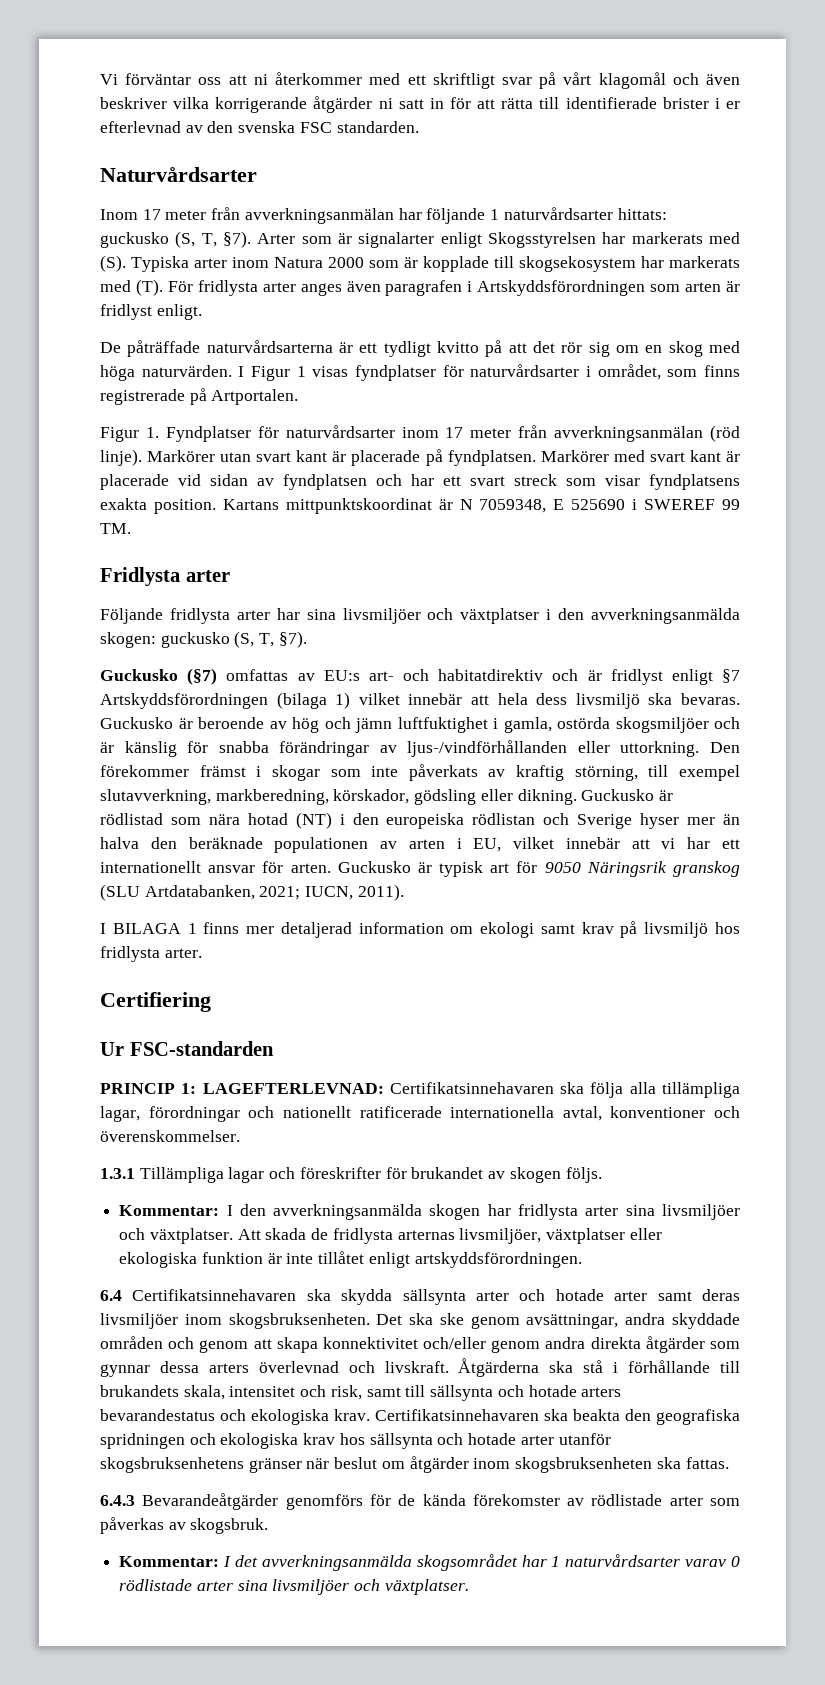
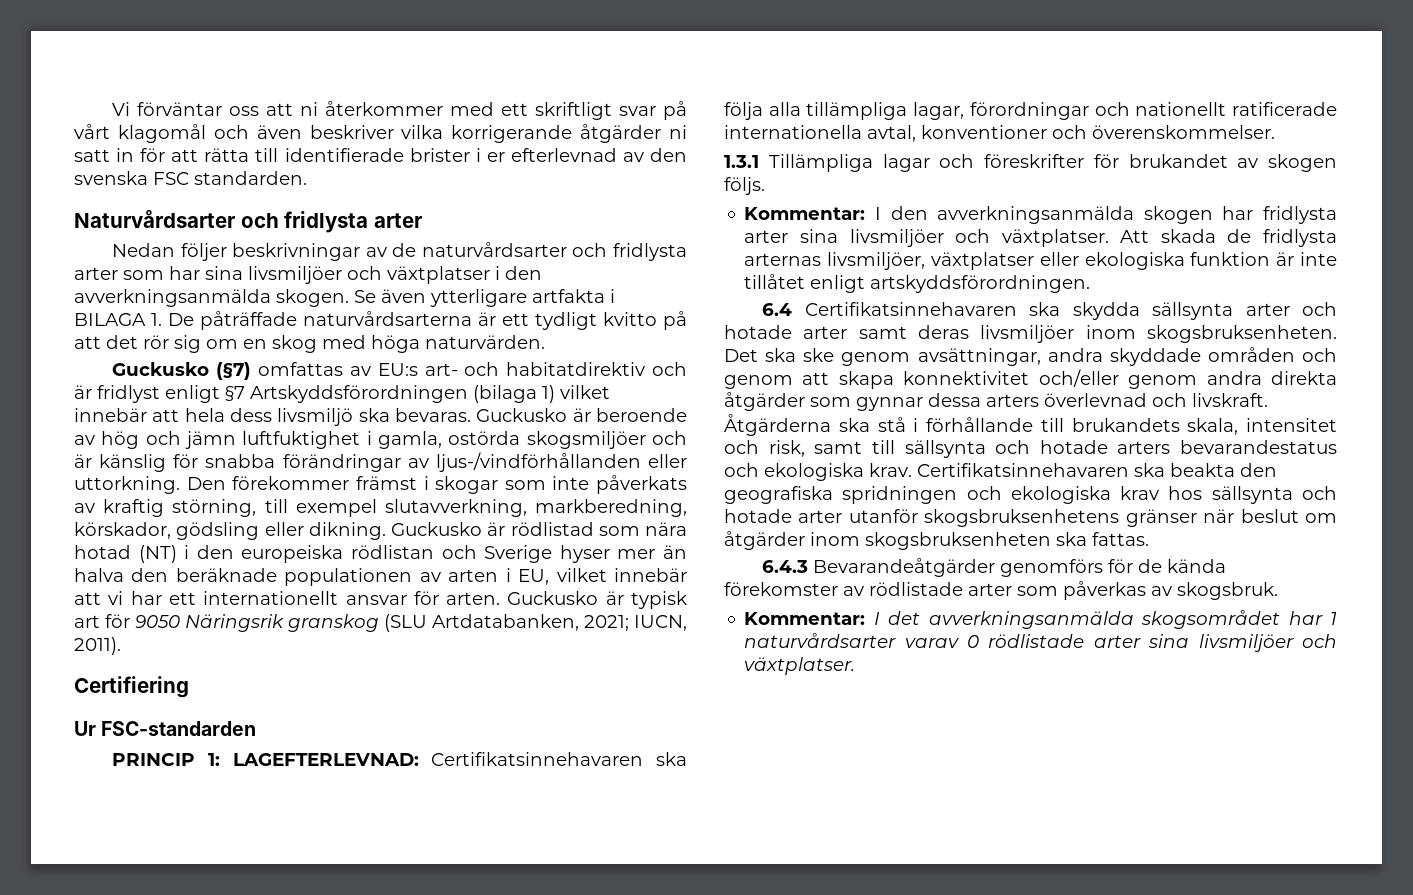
- Naturvårdsarter
- Inom 17 meter från avverkningsanmälan har följande 1 naturvårdsarter hittats: guckusko (S, T, §7). Arter som är signalarter enligt Skogsstyrelsen har markerats med (S). Typiska arter inom Natura 2000 som är kopplade till skogsekosystem har markerats med (T). För fridlysta arter anges även paragrafen i Artskyddsförordningen som arten är fridlyst enligt.
- De påträffade naturvårdsarterna är ett tydligt kvitto på att det rör sig om en skog med höga naturvärden. I Figur 1 visas fyndplatser för naturvårdsarter i området, som finns registrerade på Artportalen.
- Figur 1. Fyndplatser för naturvårdsarter inom 17 meter från avverkningsanmälan (röd linje). Markörer utan svart kant är placerade på fyndplatsen. Markörer med svart kant är placerade vid sidan av fyndplatsen och har ett svart streck som visar fyndplatsens exakta position. Kartans mittpunktskoordinat är N 7059348, E 525690 i SWEREF 99 TM.
- Fridlysta arter
- Följande fridlysta arter har sina livsmiljöer och växtplatser i den avverkningsanmälda skogen: guckusko (S, T, §7).
+ Naturvårdsarter och fridlysta arter
+ Nedan följer beskrivningar av de naturvårdsarter och fridlysta arter som har sina livsmiljöer och växtplatser i den avverkningsanmälda skogen. Se även ytterligare artfakta i BILAGA 1. De påträffade naturvårdsarterna är ett tydligt kvitto på att det rör sig om en skog med höga naturvärden.
- I BILAGA 1 finns mer detaljerad information om ekologi samt krav på livsmiljö hos fridlysta arter.

